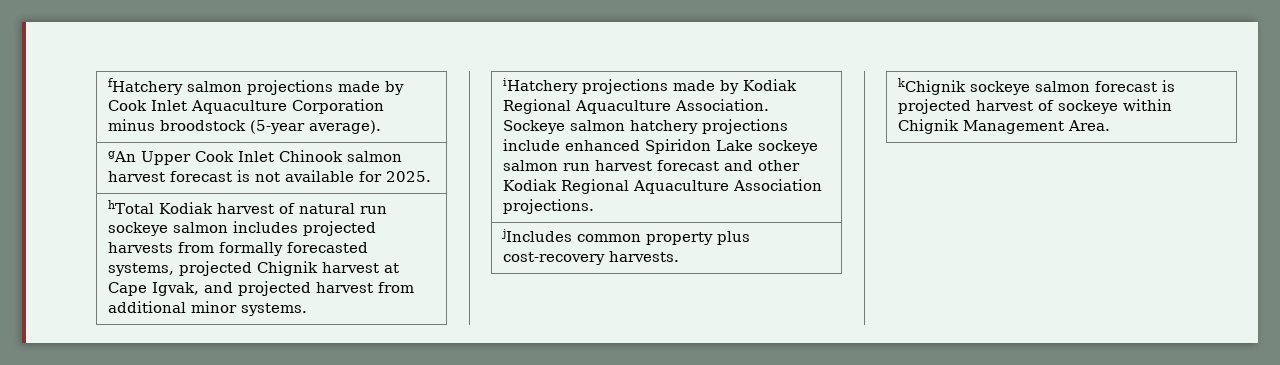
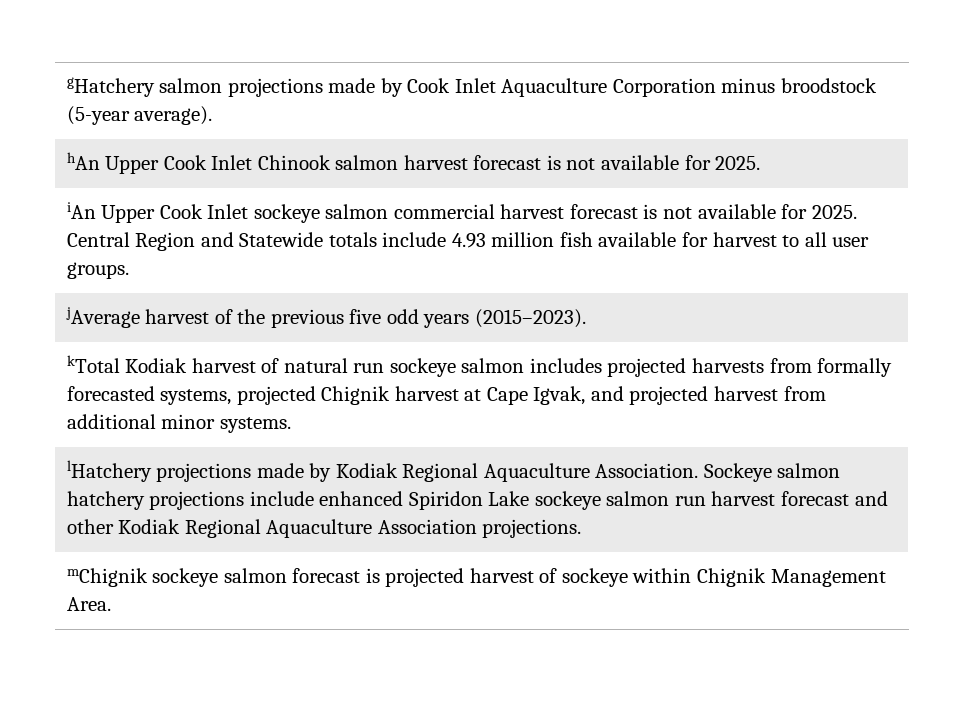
- fHatchery salmon projections made by Cook Inlet Aquaculture Corporation minus broodstock (5-year average).
+ gHatchery salmon projections made by Cook Inlet Aquaculture Corporation minus broodstock (5-year average).
- gAn Upper Cook Inlet Chinook salmon harvest forecast is not available for 2025.
+ hAn Upper Cook Inlet Chinook salmon harvest forecast is not available for 2025.
- hTotal Kodiak harvest of natural run sockeye salmon includes projected harvests from formally forecasted systems, projected Chignik harvest at Cape Igvak, and projected harvest from additional minor systems.
+ iAn Upper Cook Inlet sockeye salmon commercial harvest forecast is not available for 2025. Central Region and Statewide totals include 4.93 million fish available for harvest to all user groups.
+ jAverage harvest of the previous five odd years (2015–2023).
+ kTotal Kodiak harvest of natural run sockeye salmon includes projected harvests from formally forecasted systems, projected Chignik harvest at Cape Igvak, and projected harvest from additional minor systems.
- iHatchery projections made by Kodiak Regional Aquaculture Association. Sockeye salmon hatchery projections include enhanced Spiridon Lake sockeye salmon run harvest forecast and other Kodiak Regional Aquaculture Association projections.
+ lHatchery projections made by Kodiak Regional Aquaculture Association. Sockeye salmon hatchery projections include enhanced Spiridon Lake sockeye salmon run harvest forecast and other Kodiak Regional Aquaculture Association projections.
- jIncludes common property plus cost-recovery harvests.
- kChignik sockeye salmon forecast is projected harvest of sockeye within Chignik Management Area.
+ mChignik sockeye salmon forecast is projected harvest of sockeye within Chignik Management Area.

